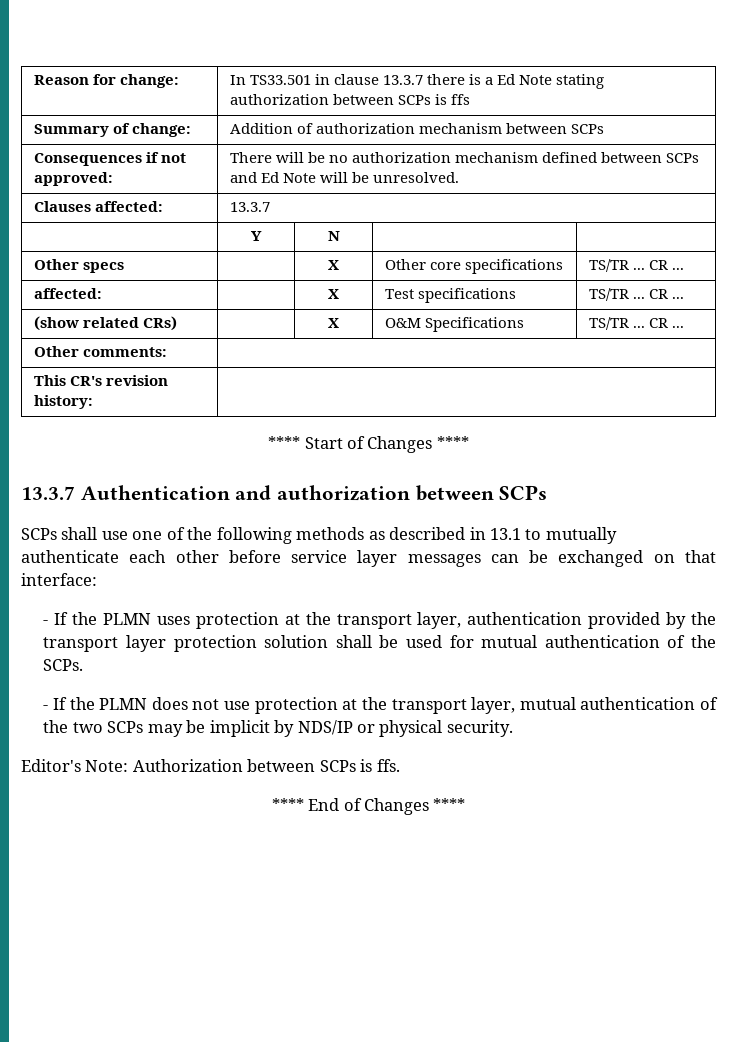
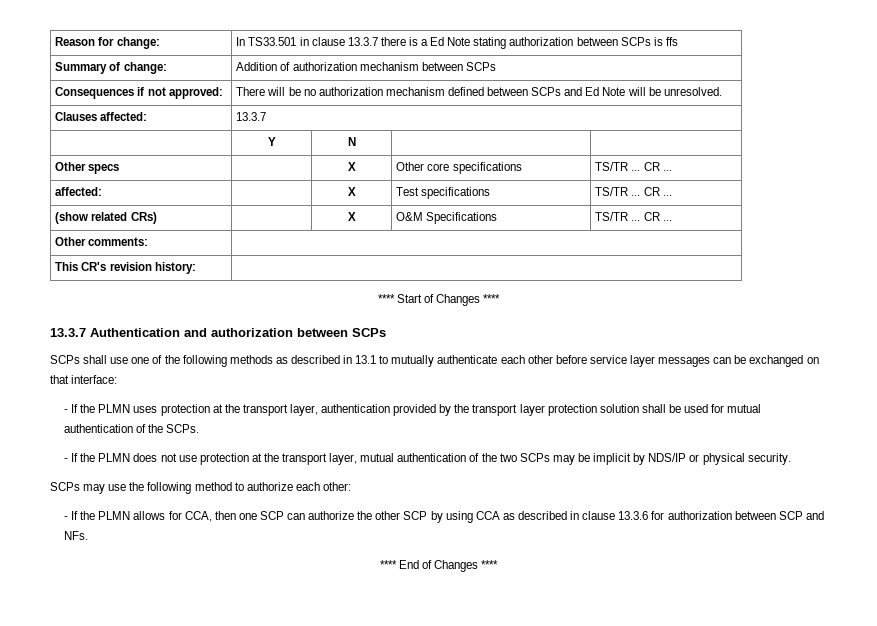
- Editor's Note: Authorization between SCPs is ffs.
+ SCPs may use the following method to authorize each other:
+ - If the PLMN allows for CCA, then one SCP can authorize the other SCP by using CCA as described in clause 13.3.6 for authorization between SCP and NFs.

